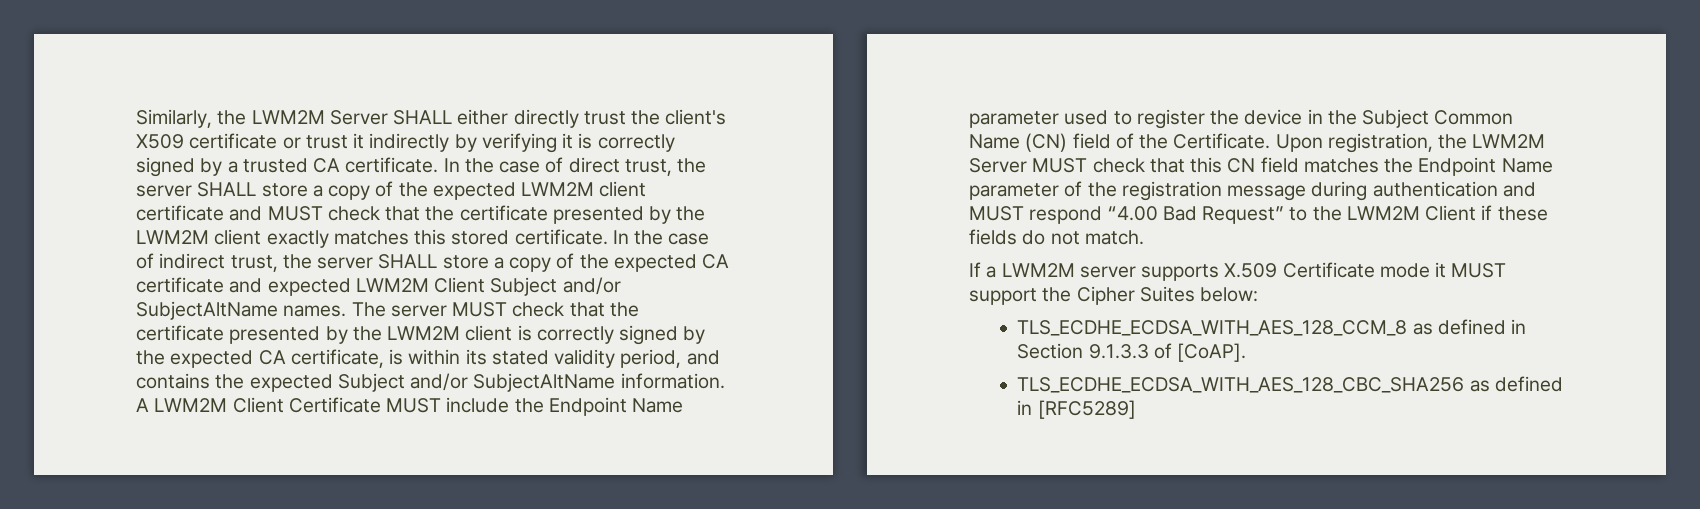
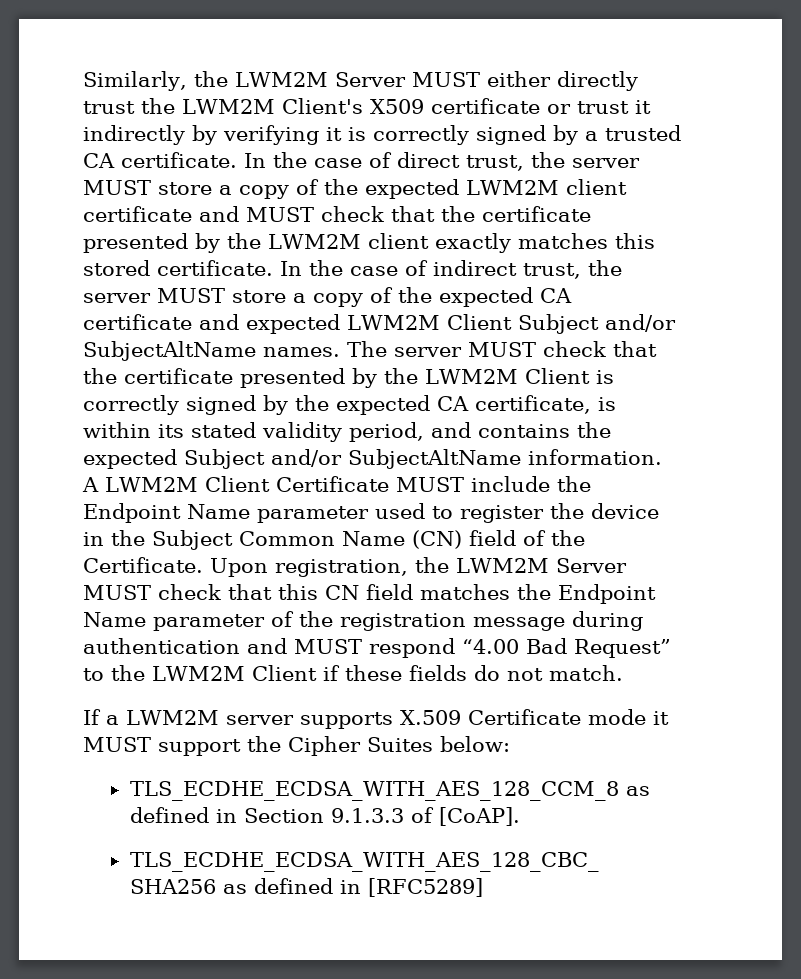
- Similarly, the LWM2M Server SHALL either directly trust the client's X509 certificate or trust it indirectly by verifying it is correctly signed by a trusted CA certificate.
+ Similarly, the LWM2M Server MUST either directly trust the LWM2M Client's X509 certificate or trust it indirectly by verifying it is correctly signed by a trusted CA certificate.
- In the case of direct trust, the server SHALL store a copy of the expected LWM2M client certificate and MUST check that the certificate presented by the LWM2M client exactly matches this stored certificate.
+ In the case of direct trust, the server MUST store a copy of the expected LWM2M client certificate and MUST check that the certificate presented by the LWM2M client exactly matches this stored certificate.
- In the case of indirect trust, the server SHALL store a copy of the expected CA certificate and expected LWM2M Client Subject and/or SubjectAltName names.
+ In the case of indirect trust, the server MUST store a copy of the expected CA certificate and expected LWM2M Client Subject and/or SubjectAltName names.
- The server MUST check that the certificate presented by the LWM2M client is correctly signed by the expected CA certificate, is within its stated validity period, and contains the expected Subject and/or SubjectAltName information.
+ The server MUST check that the certificate presented by the LWM2M Client is correctly signed by the expected CA certificate, is within its stated validity period, and contains the expected Subject and/or SubjectAltName information.

